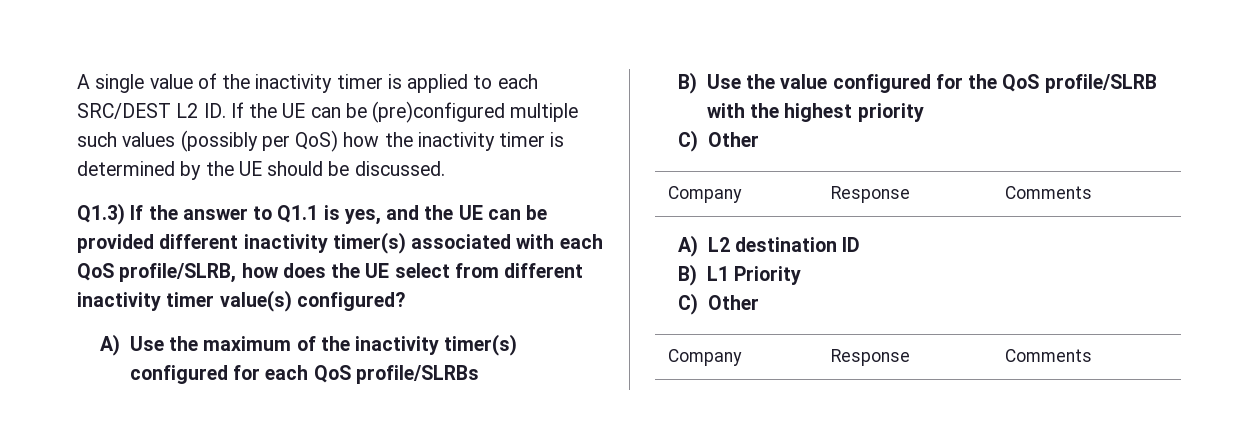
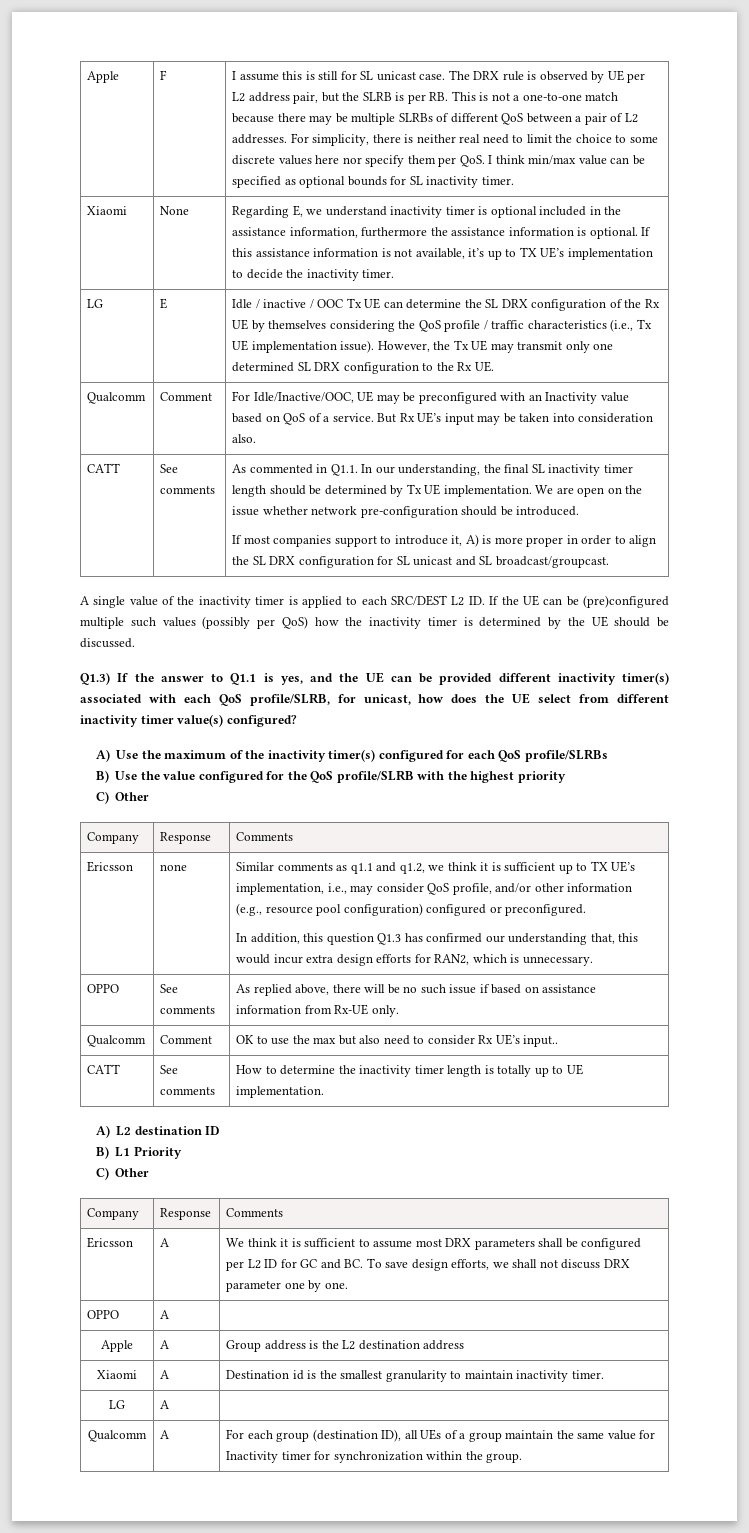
+ Apple | F | I assume this is still for SL unicast case. The DRX rule is observed by UE per L2 address pair, but the SLRB is per RB. This is not a one-to-one match because there may be multiple SLRBs of different QoS between a pair of L2 addresses. For simplicity, there is neither real need to limit the choice to some discrete values here nor specify them per QoS. I think min/max value can be specified as optional bounds for SL inactivity timer.
+ Xiaomi | None | Regarding E, we understand inactivity timer is optional included in the assistance information, furthermore the assistance information is optional. If this assistance information is not available, it’s up to TX UE’s implementation to decide the inactivity timer.
+ LG | E | Idle / inactive / OOC Tx UE can determine the SL DRX configuration of the Rx UE by themselves considering the QoS profile / traffic characteristics (i.e., Tx UE implementation issue). However, the Tx UE may transmit only one determined SL DRX configuration to the Rx UE.
+ Qualcomm | Comment | For Idle/Inactive/OOC, UE may be preconfigured with an Inactivity value based on QoS of a service. But Rx UE’s input may be taken into consideration also.
+ CATT | See comments | As commented in Q1.1. In our understanding, the final SL inactivity timer length should be determined by Tx UE implementation. We are open on the issue whether network pre-configuration should be introduced.
+ If most companies support to introduce it, A) is more proper in order to align the SL DRX configuration for SL unicast and SL broadcast/groupcast.
- Q1.3) If the answer to Q1.1 is yes, and the UE can be provided different inactivity timer(s) associated with each QoS profile/SLRB, how does the UE select from different inactivity timer value(s) configured?
+ Q1.3) If the answer to Q1.1 is yes, and the UE can be provided different inactivity timer(s) associated with each QoS profile/SLRB, for unicast, how does the UE select from different inactivity timer value(s) configured?
+ Ericsson | none | Similar comments as q1.1 and q1.2, we think it is sufficient up to TX UE’s implementation, i.e., may consider QoS profile, and/or other information (e.g., resource pool configuration) configured or preconfigured.
+ In addition, this question Q1.3 has confirmed our understanding that, this would incur extra design efforts for RAN2, which is unnecessary.
+ OPPO | See comments | As replied above, there will be no such issue if based on assistance information from Rx-UE only.
+ Qualcomm | Comment | OK to use the max but also need to consider Rx UE’s input..
+ CATT | See comments | How to determine the inactivity timer length is totally up to UE implementation.
+ Ericsson | A | We think it is sufficient to assume most DRX parameters shall be configured per L2 ID for GC and BC. To save design efforts, we shall not discuss DRX parameter one by one.
+ OPPO | A |
+ Apple | A | Group address is the L2 destination address
+ Xiaomi | A | Destination id is the smallest granularity to maintain inactivity timer.
+ LG | A |
+ Qualcomm | A | For each group (destination ID), all UEs of a group maintain the same value for Inactivity timer for synchronization within the group.

